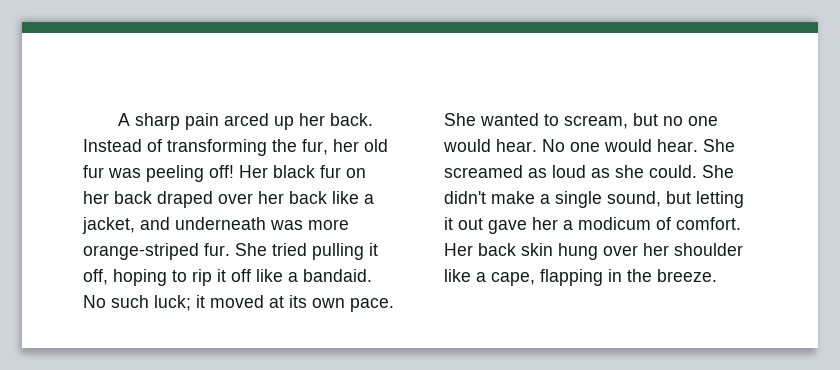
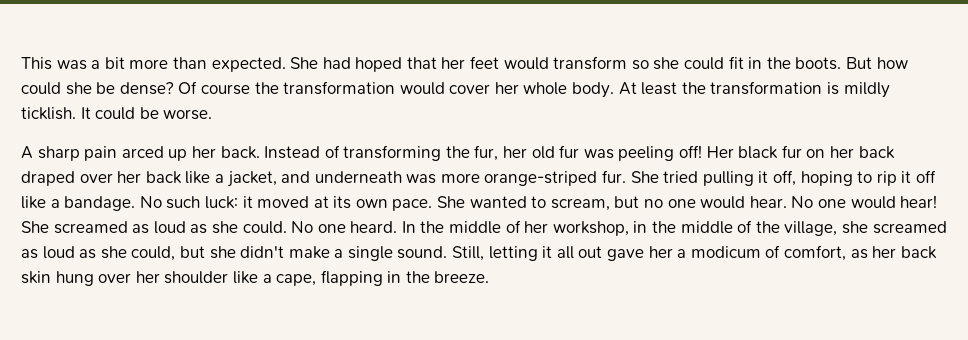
+ This was a bit more than expected. She had hoped that her feet would transform so she could fit in the boots. But how could she be dense? Of course the transformation would cover her whole body. At least the transformation is mildly ticklish. It could be worse.
- She tried pulling it off, hoping to rip it off like a bandaid.
+ She tried pulling it off, hoping to rip it off like a bandage.
- No such luck; it moved at its own pace.
+ No such luck: it moved at its own pace.
- No one would hear.
+ No one would hear!
- She didn't make a single sound, but letting it out gave her a modicum of comfort. Her back skin hung over her shoulder like a cape, flapping in the breeze.
+ No one heard. In the middle of her workshop, in the middle of the village, she screamed as loud as she could, but she didn't make a single sound. Still, letting it all out gave her a modicum of comfort, as her back skin hung over her shoulder like a cape, flapping in the breeze.

